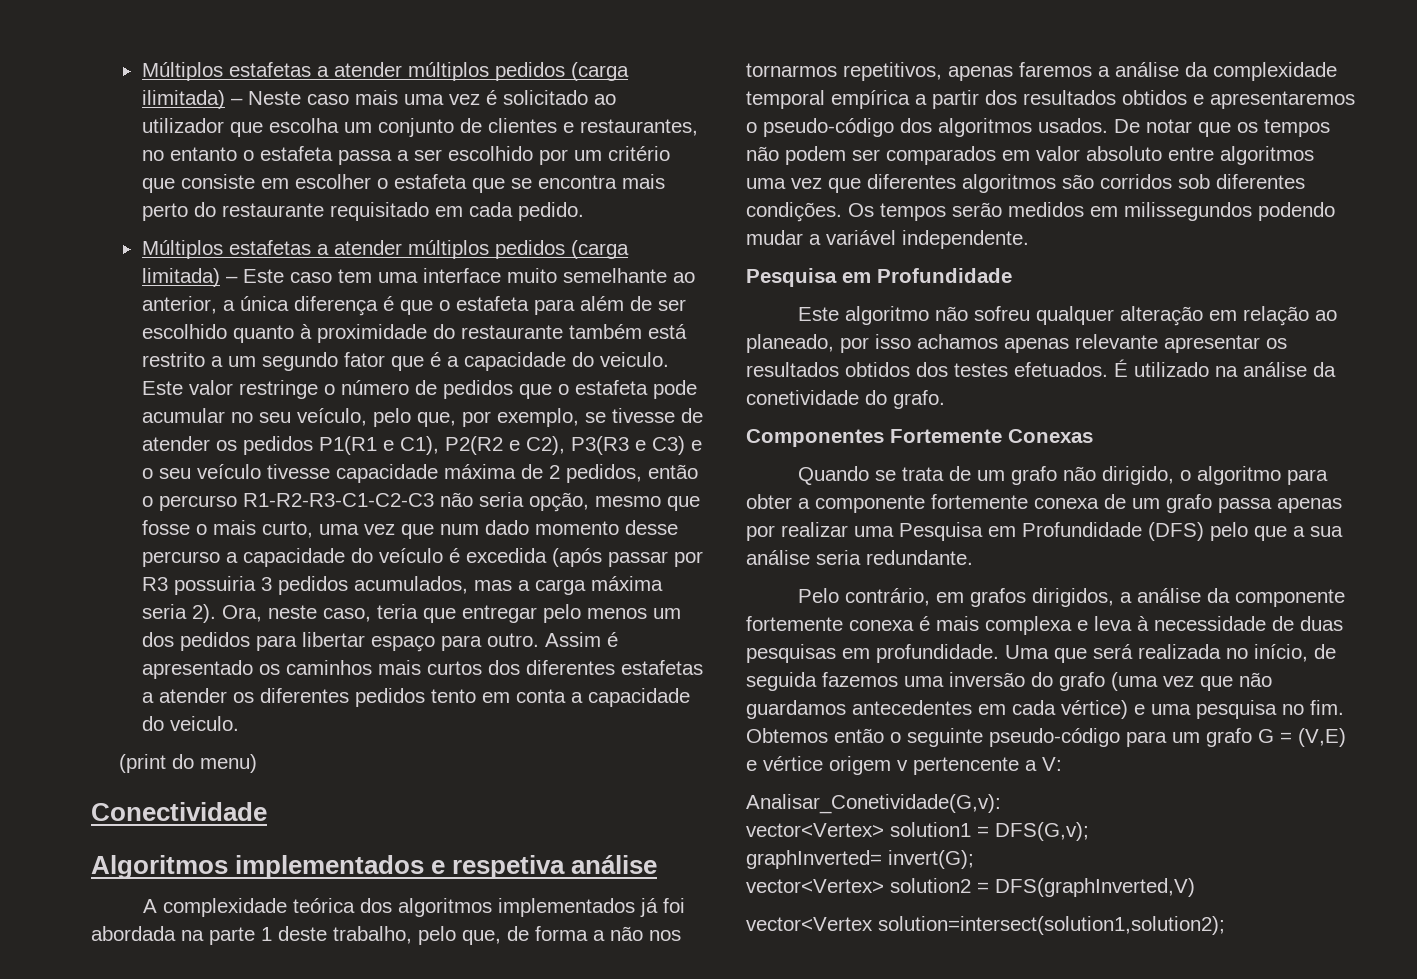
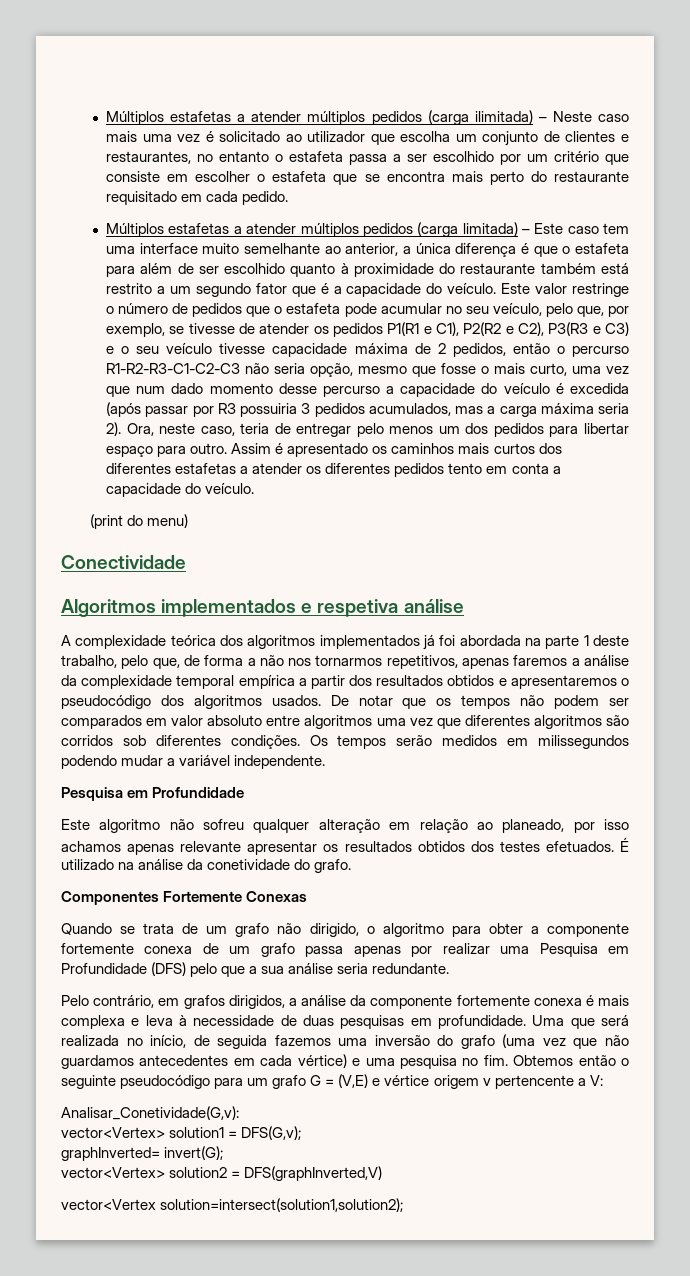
- Múltiplos estafetas a atender múltiplos pedidos (carga limitada) – Este caso tem uma interface muito semelhante ao anterior, a única diferença é que o estafeta para além de ser escolhido quanto à proximidade do restaurante também está restrito a um segundo fator que é a capacidade do veiculo.
+ Múltiplos estafetas a atender múltiplos pedidos (carga limitada) – Este caso tem uma interface muito semelhante ao anterior, a única diferença é que o estafeta para além de ser escolhido quanto à proximidade do restaurante também está restrito a um segundo fator que é a capacidade do veículo.
- Ora, neste caso, teria que entregar pelo menos um dos pedidos para libertar espaço para outro.
+ Ora, neste caso, teria de entregar pelo menos um dos pedidos para libertar espaço para outro.
- Assim é apresentado os caminhos mais curtos dos diferentes estafetas a atender os diferentes pedidos tento em conta a capacidade do veiculo.
+ Assim é apresentado os caminhos mais curtos dos diferentes estafetas a atender os diferentes pedidos tento em conta a capacidade do veículo.
- A complexidade teórica dos algoritmos implementados já foi abordada na parte 1 deste trabalho, pelo que, de forma a não nos tornarmos repetitivos, apenas faremos a análise da complexidade temporal empírica a partir dos resultados obtidos e apresentaremos o pseudo-código dos algoritmos usados.
+ A complexidade teórica dos algoritmos implementados já foi abordada na parte 1 deste trabalho, pelo que, de forma a não nos tornarmos repetitivos, apenas faremos a análise da complexidade temporal empírica a partir dos resultados obtidos e apresentaremos o pseudocódigo dos algoritmos usados.
- Obtemos então o seguinte pseudo-código para um grafo G = (V,E) e vértice origem v pertencente a V:
+ Obtemos então o seguinte pseudocódigo para um grafo G = (V,E) e vértice origem v pertencente a V:

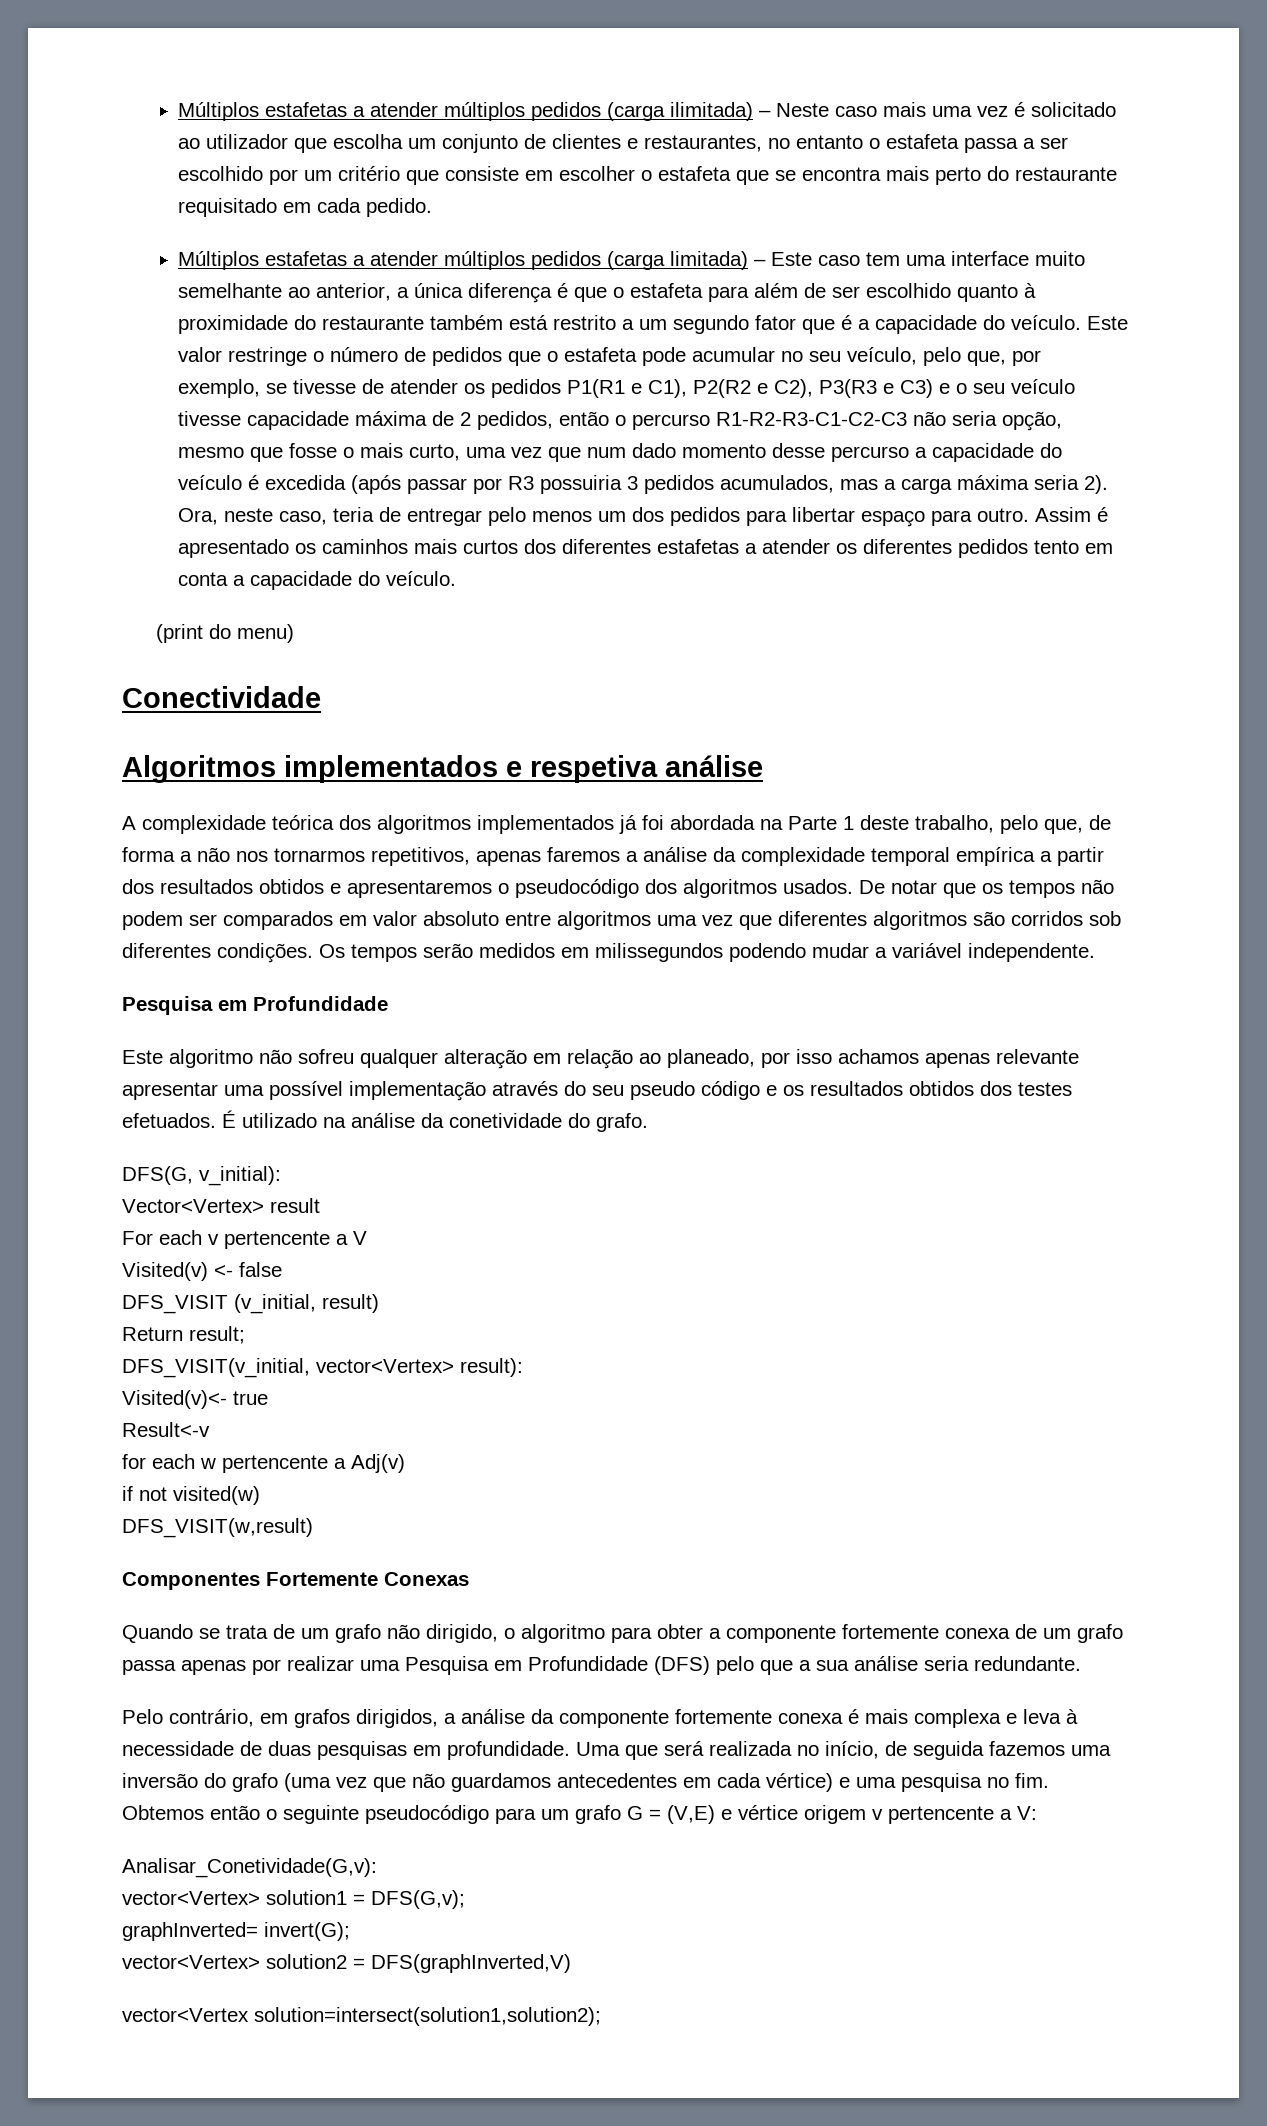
- A complexidade teórica dos algoritmos implementados já foi abordada na parte 1 deste trabalho, pelo que, de forma a não nos tornarmos repetitivos, apenas faremos a análise da complexidade temporal empírica a partir dos resultados obtidos e apresentaremos o pseudocódigo dos algoritmos usados.
+ A complexidade teórica dos algoritmos implementados já foi abordada na Parte 1 deste trabalho, pelo que, de forma a não nos tornarmos repetitivos, apenas faremos a análise da complexidade temporal empírica a partir dos resultados obtidos e apresentaremos o pseudocódigo dos algoritmos usados.
- Este algoritmo não sofreu qualquer alteração em relação ao planeado, por isso achamos apenas relevante apresentar os resultados obtidos dos testes efetuados.
+ Este algoritmo não sofreu qualquer alteração em relação ao planeado, por isso achamos apenas relevante apresentar uma possível implementação através do seu pseudo código e os resultados obtidos dos testes efetuados.
+ DFS(G, v_initial):
+ Vector<Vertex> result
+ For each v pertencente a V
+ Visited(v) <- false
+ DFS_VISIT (v_initial, result)
+ Return result;
+ DFS_VISIT(v_initial, vector<Vertex> result):
+ Visited(v)<- true
+ Result<-v
+ for each w pertencente a Adj(v)
+ if not visited(w)
+ DFS_VISIT(w,result)

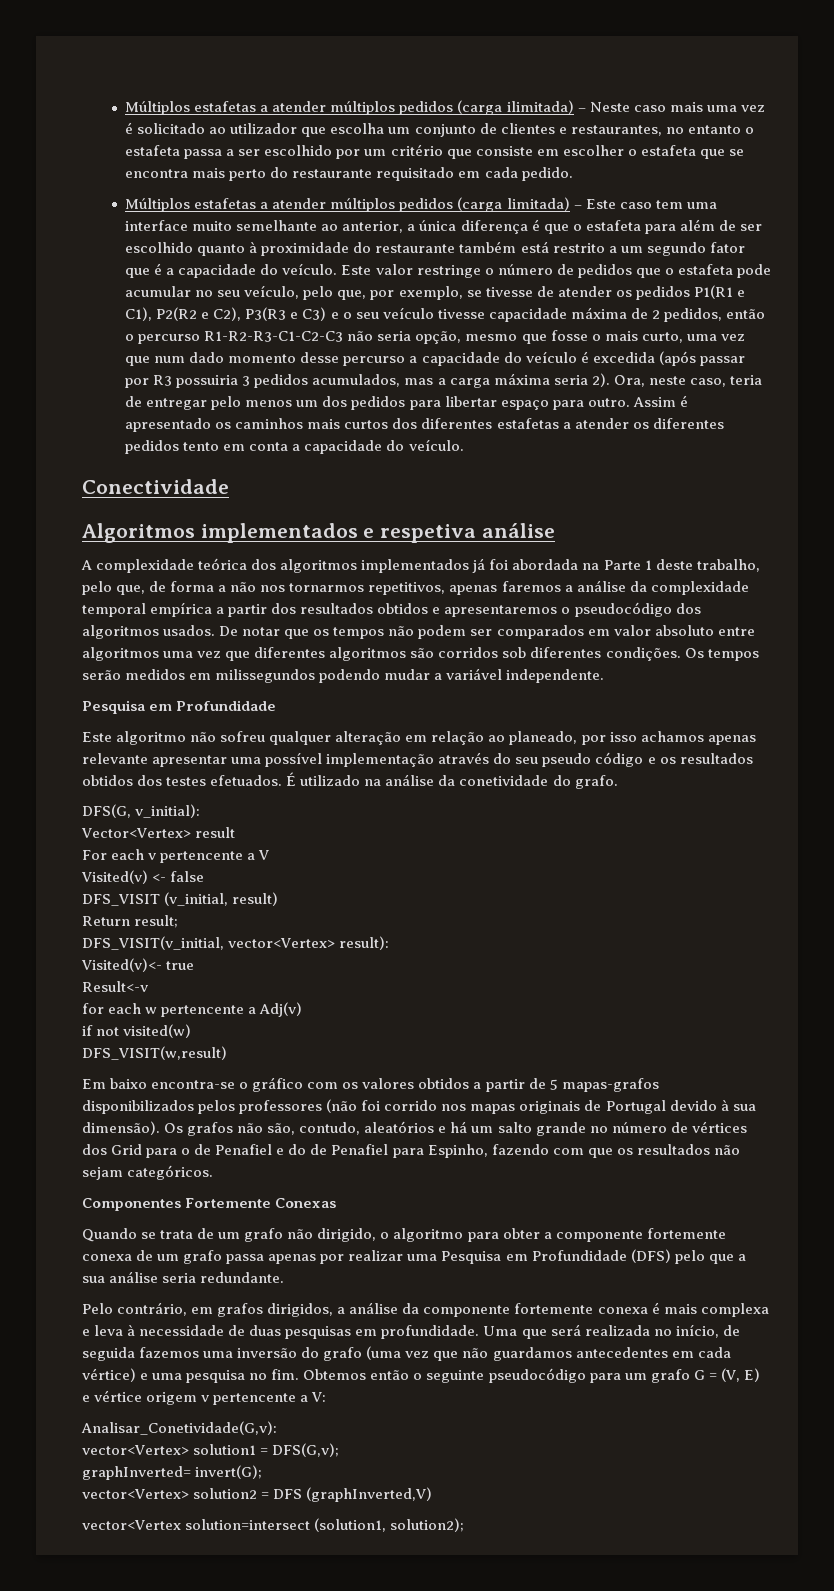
- (print do menu)
+ Em baixo encontra-se o gráfico com os valores obtidos a partir de 5 mapas-grafos disponibilizados pelos professores (não foi corrido nos mapas originais de Portugal devido à sua dimensão). Os grafos não são, contudo, aleatórios e há um salto grande no número de vértices dos Grid para o de Penafiel e do de Penafiel para Espinho, fazendo com que os resultados não sejam categóricos.
- Obtemos então o seguinte pseudocódigo para um grafo G = (V,E) e vértice origem v pertencente a V:
+ Obtemos então o seguinte pseudocódigo para um grafo G = (V, E) e vértice origem v pertencente a V:
- vector<Vertex> solution2 = DFS(graphInverted,V)
+ vector<Vertex> solution2 = DFS (graphInverted,V)
- vector<Vertex solution=intersect(solution1,solution2);
+ vector<Vertex solution=intersect (solution1, solution2);

